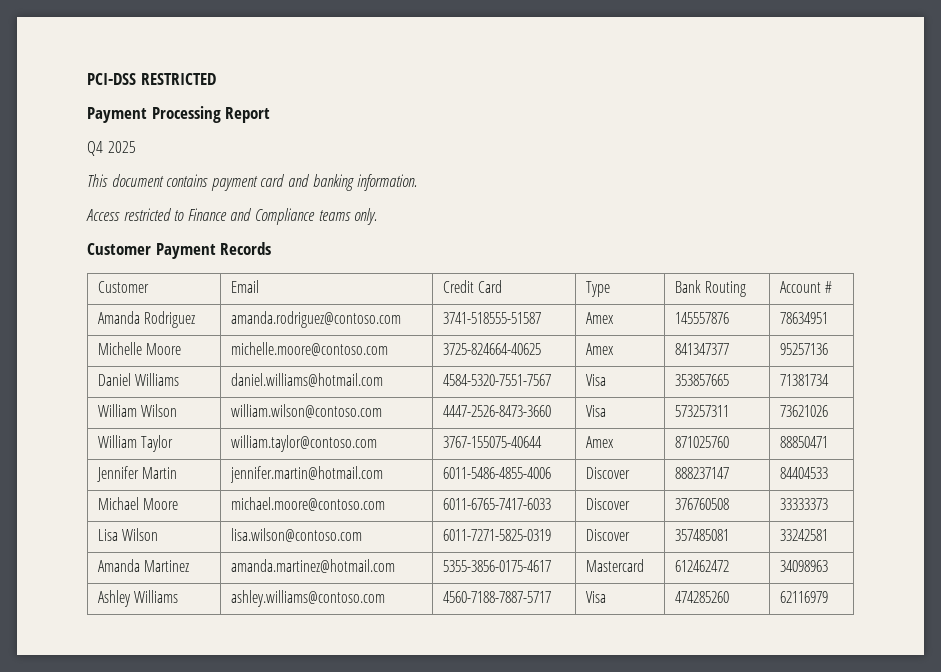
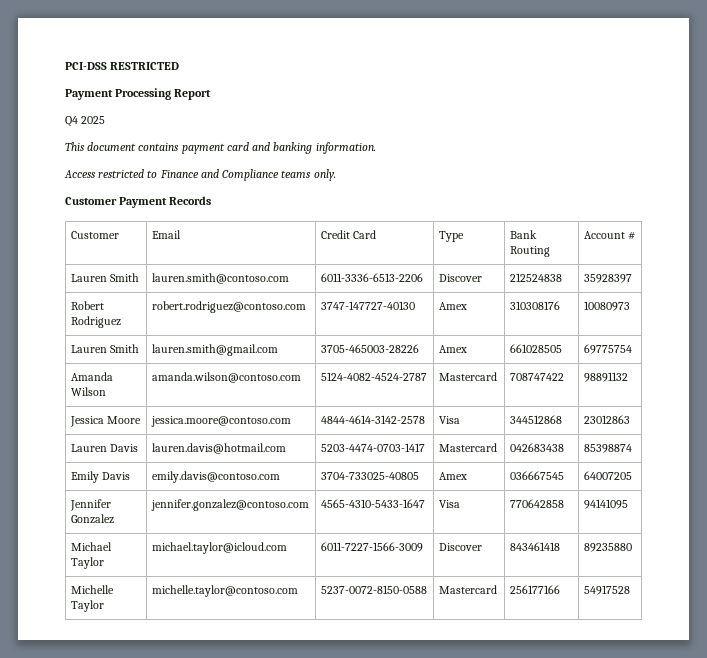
- Amanda Rodriguez | amanda.rodriguez@contoso.com | 3741-518555-51587 | Amex | 145557876 | 78634951
- Michelle Moore | michelle.moore@contoso.com | 3725-824664-40625 | Amex | 841347377 | 95257136
- Daniel Williams | daniel.williams@hotmail.com | 4584-5320-7551-7567 | Visa | 353857665 | 71381734
- William Wilson | william.wilson@contoso.com | 4447-2526-8473-3660 | Visa | 573257311 | 73621026
- William Taylor | william.taylor@contoso.com | 3767-155075-40644 | Amex | 871025760 | 88850471
- Jennifer Martin | jennifer.martin@hotmail.com | 6011-5486-4855-4006 | Discover | 888237147 | 84404533
- Michael Moore | michael.moore@contoso.com | 6011-6765-7417-6033 | Discover | 376760508 | 33333373
- Lisa Wilson | lisa.wilson@contoso.com | 6011-7271-5825-0319 | Discover | 357485081 | 33242581
- Amanda Martinez | amanda.martinez@hotmail.com | 5355-3856-0175-4617 | Mastercard | 612462472 | 34098963
- Ashley Williams | ashley.williams@contoso.com | 4560-7188-7887-5717 | Visa | 474285260 | 62116979
+ Lauren Smith | lauren.smith@contoso.com | 6011-3336-6513-2206 | Discover | 212524838 | 35928397
+ Robert Rodriguez | robert.rodriguez@contoso.com | 3747-147727-40130 | Amex | 310308176 | 10080973
+ Lauren Smith | lauren.smith@gmail.com | 3705-465003-28226 | Amex | 661028505 | 69775754
+ Amanda Wilson | amanda.wilson@contoso.com | 5124-4082-4524-2787 | Mastercard | 708747422 | 98891132
+ Jessica Moore | jessica.moore@contoso.com | 4844-4614-3142-2578 | Visa | 344512868 | 23012863
+ Lauren Davis | lauren.davis@hotmail.com | 5203-4474-0703-1417 | Mastercard | 042683438 | 85398874
+ Emily Davis | emily.davis@contoso.com | 3704-733025-40805 | Amex | 036667545 | 64007205
+ Jennifer Gonzalez | jennifer.gonzalez@contoso.com | 4565-4310-5433-1647 | Visa | 770642858 | 94141095
+ Michael Taylor | michael.taylor@icloud.com | 6011-7227-1566-3009 | Discover | 843461418 | 89235880
+ Michelle Taylor | michelle.taylor@contoso.com | 5237-0072-8150-0588 | Mastercard | 256177166 | 54917528

